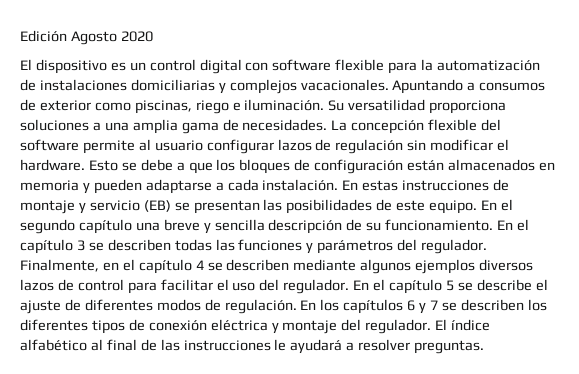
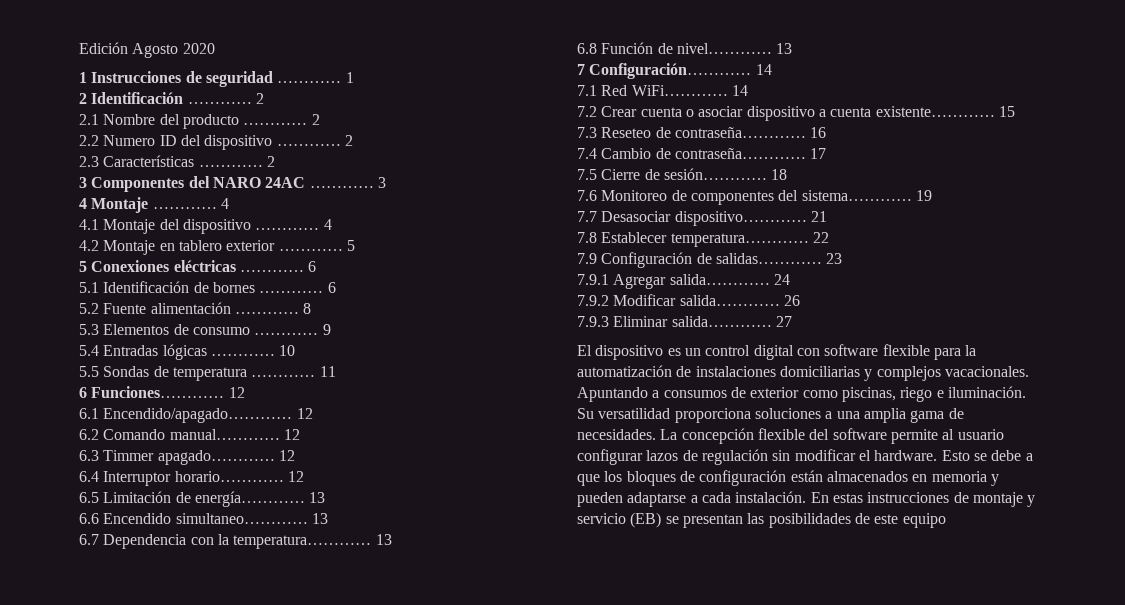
+ 1 Instrucciones de seguridad ………… 1
+ 2 Identificación ………… 2
+ 2.1 Nombre del producto ………… 2
+ 2.2 Numero ID del dispositivo ………… 2
+ 2.3 Características ………… 2
+ 3 Componentes del NARO 24AC ………… 3
+ 4 Montaje ………… 4
+ 4.1 Montaje del dispositivo ………… 4
+ 4.2 Montaje en tablero exterior ………… 5
+ 5 Conexiones eléctricas ………… 6
+ 5.1 Identificación de bornes ………… 6
+ 5.2 Fuente alimentación ………… 8
+ 5.3 Elementos de consumo ………… 9
+ 5.4 Entradas lógicas ………… 10
+ 5.5 Sondas de temperatura ………… 11
+ 6 Funciones………… 12
+ 6.1 Encendido/apagado………… 12
+ 6.2 Comando manual………… 12
+ 6.3 Timmer apagado………… 12
+ 6.4 Interruptor horario………… 12
+ 6.5 Limitación de energía………… 13
+ 6.6 Encendido simultaneo………… 13
+ 6.7 Dependencia con la temperatura………… 13
+ 6.8 Función de nivel………… 13
+ 7 Configuración………… 14
+ 7.1 Red WiFi………… 14
+ 7.2 Crear cuenta o asociar dispositivo a cuenta existente………… 15
+ 7.3 Reseteo de contraseña………… 16
+ 7.4 Cambio de contraseña………… 17
+ 7.5 Cierre de sesión………… 18
+ 7.6 Monitoreo de componentes del sistema………… 19
+ 7.7 Desasociar dispositivo………… 21
+ 7.8 Establecer temperatura………… 22
+ 7.9 Configuración de salidas………… 23
+ 7.9.1 Agregar salida………… 24
+ 7.9.2 Modificar salida………… 26
+ 7.9.3 Eliminar salida………… 27
- En estas instrucciones de montaje y servicio (EB) se presentan las posibilidades de este equipo. En el segundo capítulo una breve y sencilla descripción de su funcionamiento. En el capítulo 3 se describen todas las funciones y parámetros del regulador. Finalmente, en el capítulo 4 se describen mediante algunos ejemplos diversos lazos de control para facilitar el uso del regulador. En el capítulo 5 se describe el ajuste de diferentes modos de regulación. En los capítulos 6 y 7 se describen los diferentes tipos de conexión eléctrica y montaje del regulador. El índice alfabético al final de las instrucciones le ayudará a resolver preguntas.
+ En estas instrucciones de montaje y servicio (EB) se presentan las posibilidades de este equipo

